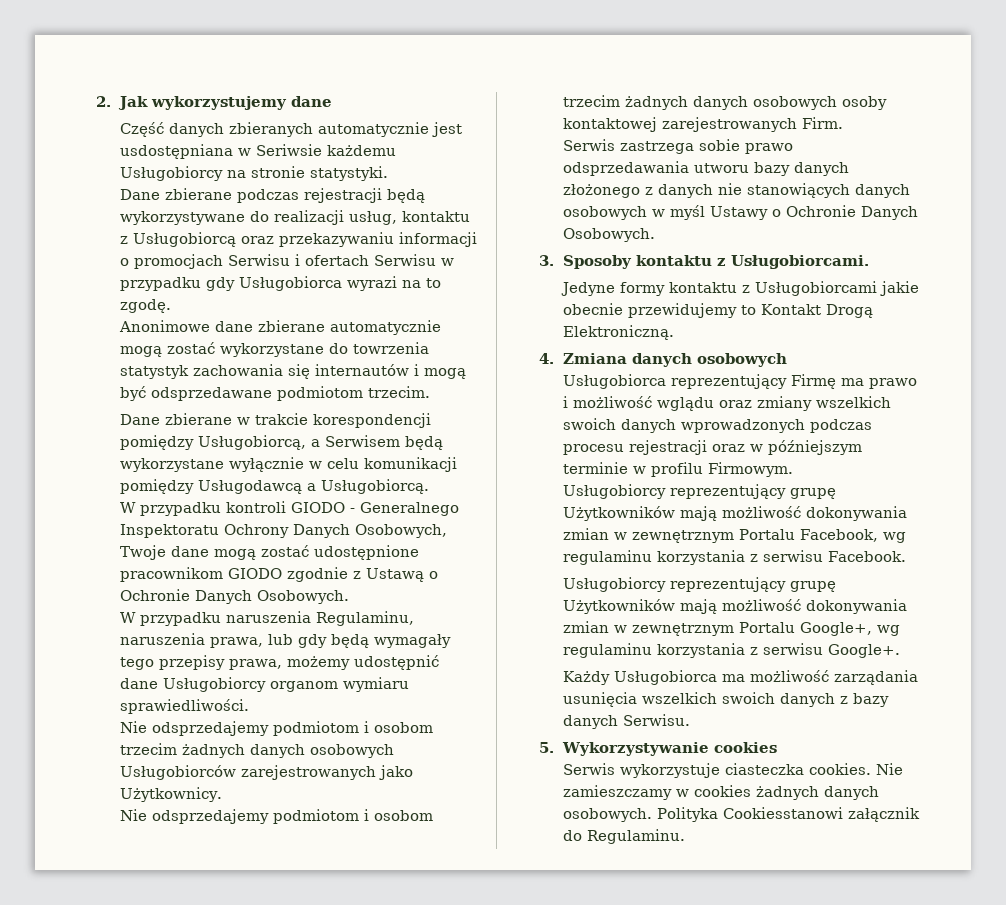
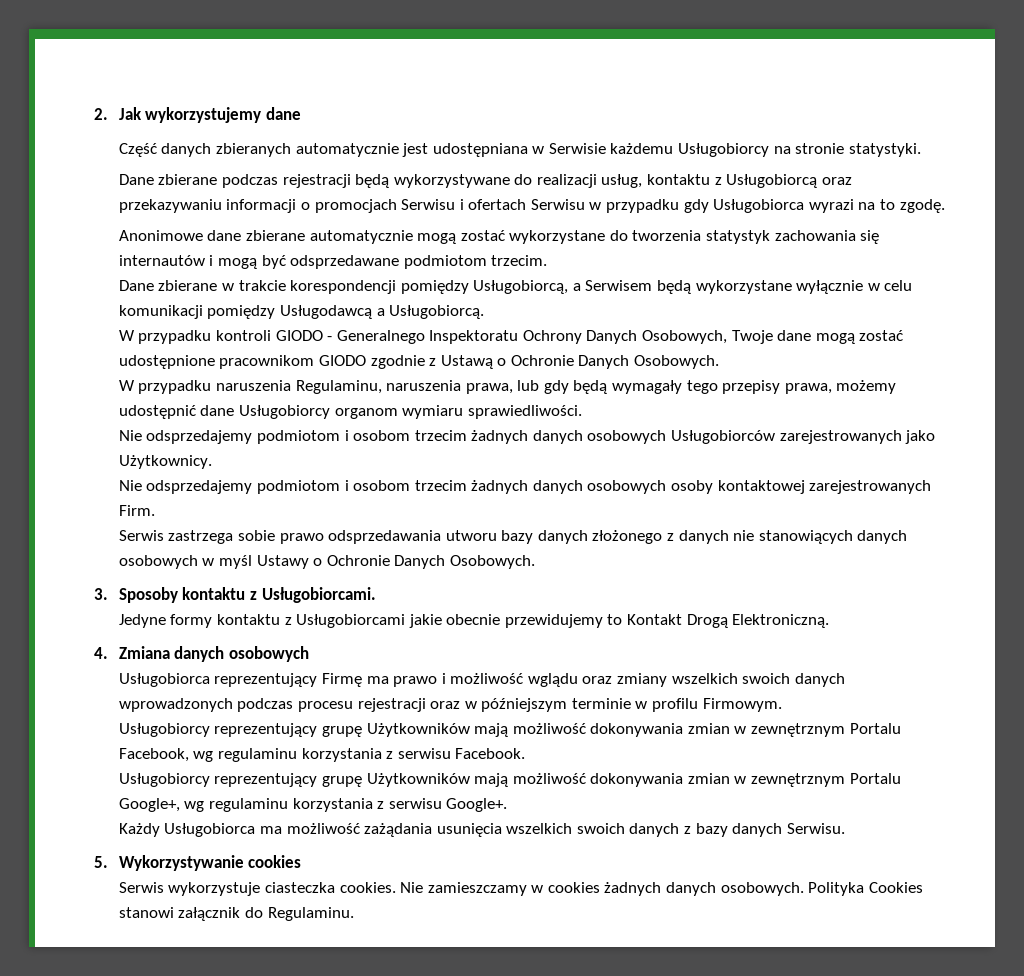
- Część danych zbieranych automatycznie jest usdostępniana w Seriwsie każdemu Usługobiorcy na stronie statystyki.
+ Część danych zbieranych automatycznie jest udostępniana w Serwisie każdemu Usługobiorcy na stronie statystyki.
- Anonimowe dane zbierane automatycznie mogą zostać wykorzystane do towrzenia statystyk zachowania się internautów i mogą być odsprzedawane podmiotom trzecim.
+ Anonimowe dane zbierane automatycznie mogą zostać wykorzystane do tworzenia statystyk zachowania się internautów i mogą być odsprzedawane podmiotom trzecim.
- Każdy Usługobiorca ma możliwość zarządania usunięcia wszelkich swoich danych z bazy danych Serwisu.
+ Każdy Usługobiorca ma możliwość zażądania usunięcia wszelkich swoich danych z bazy danych Serwisu.
- Polityka Cookiesstanowi załącznik do Regulaminu.
+ Polityka Cookies stanowi załącznik do Regulaminu.

